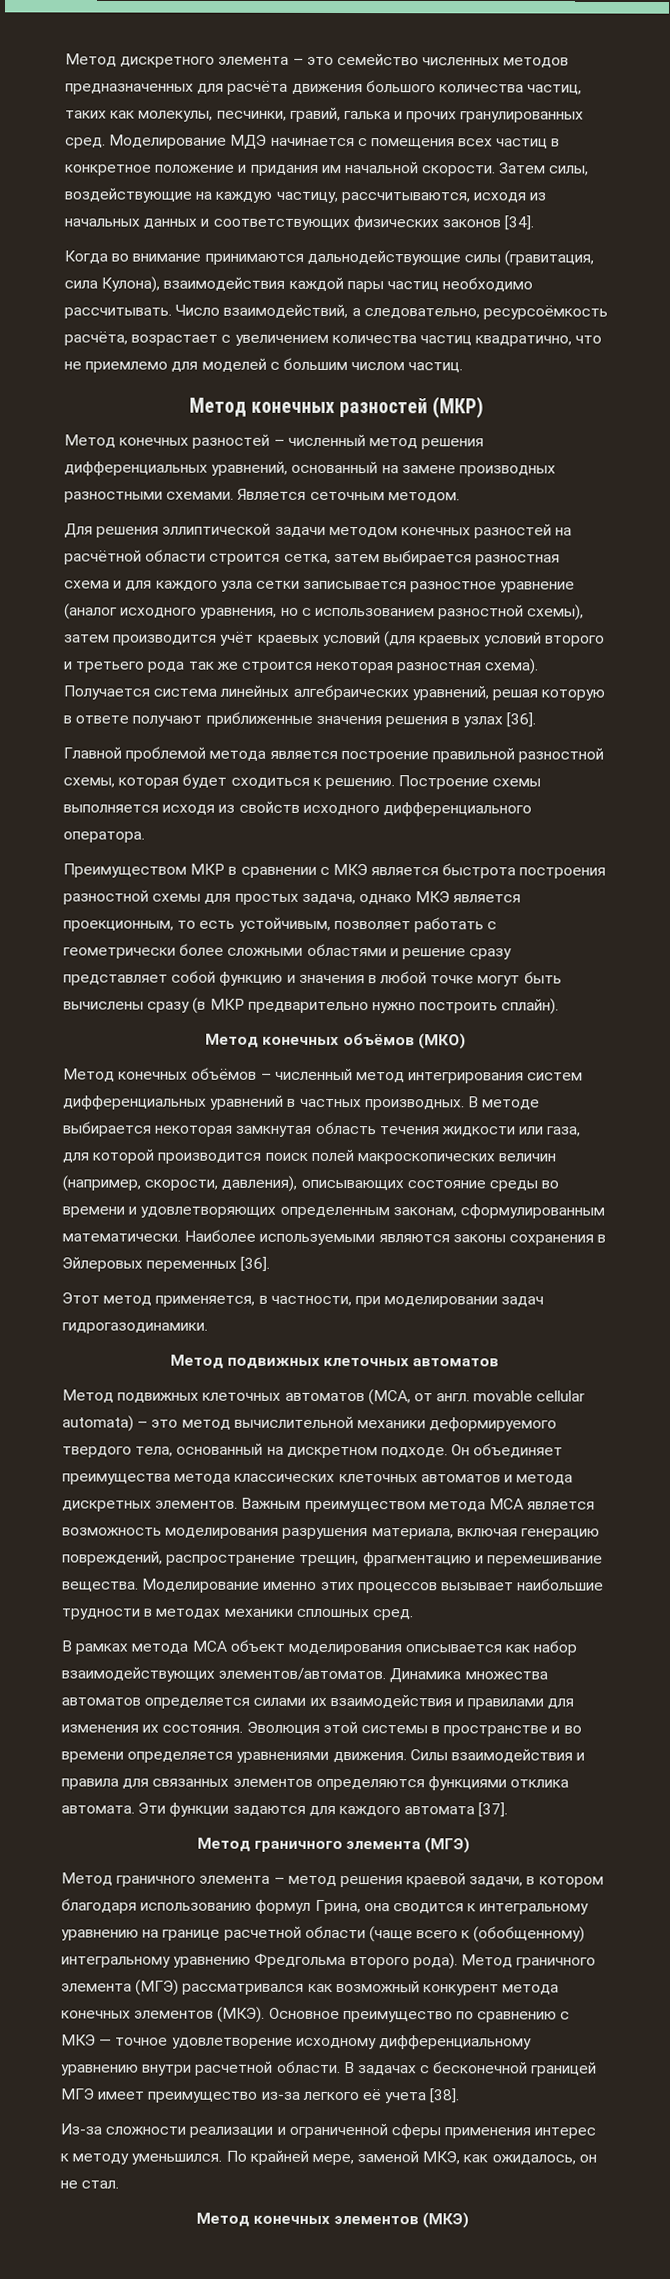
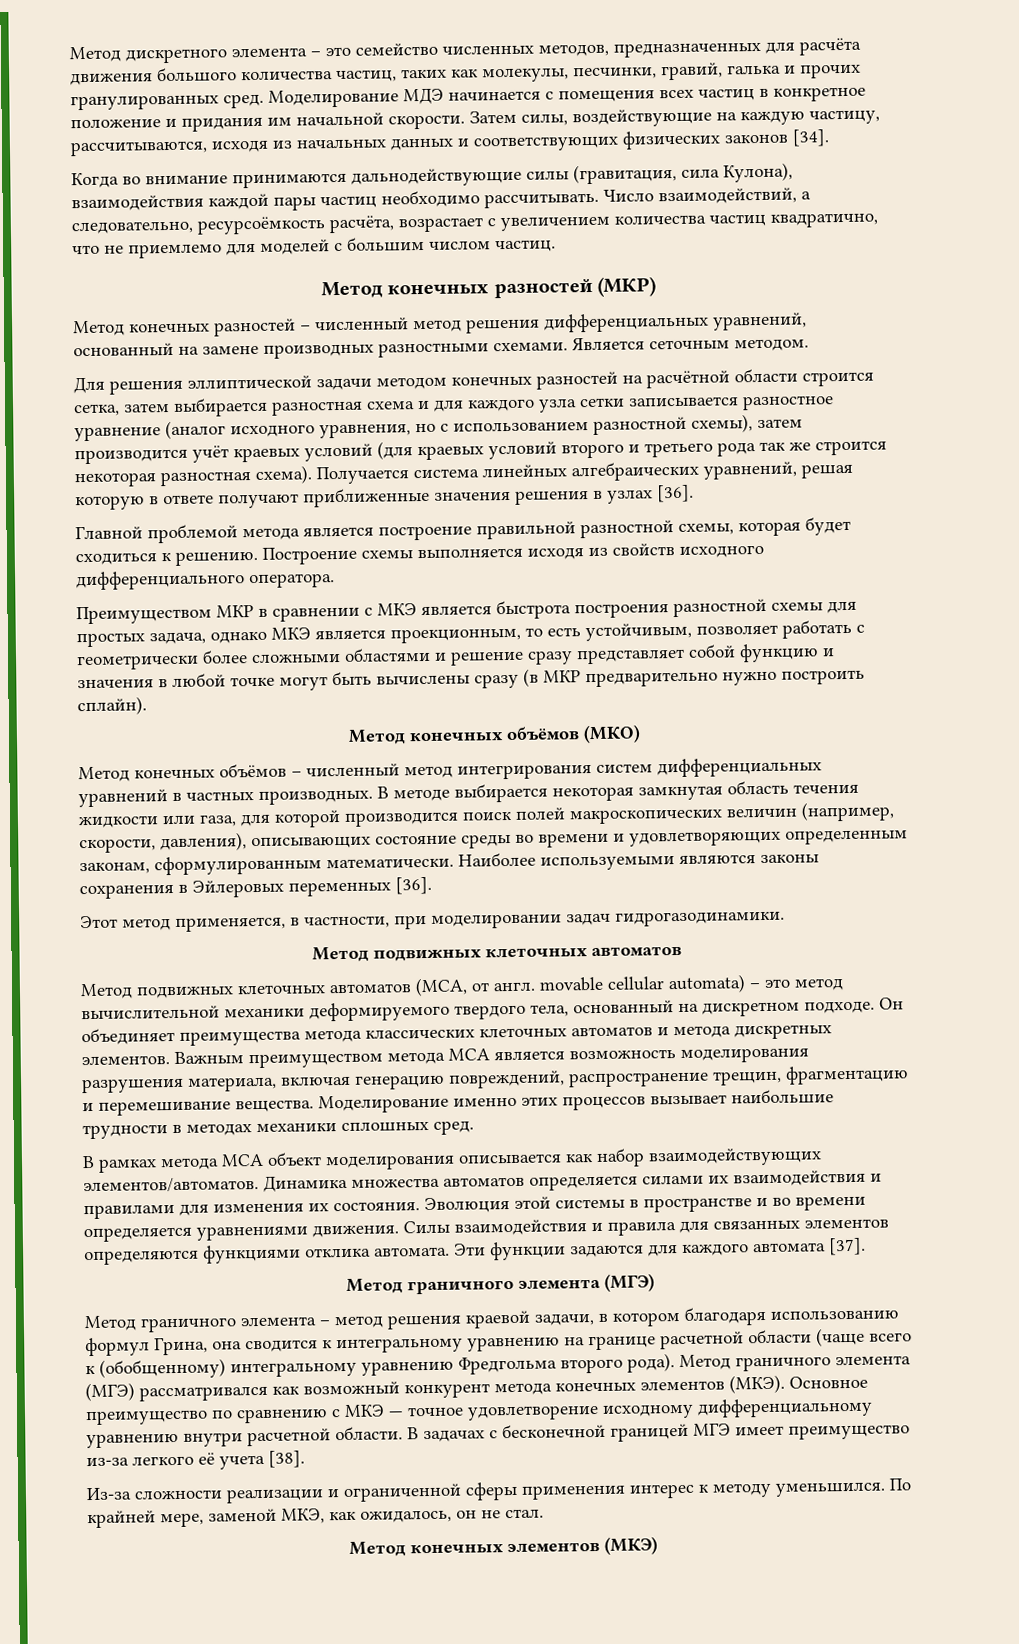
- Метод дискретного элемента – это семейство численных методов предназначенных для расчёта движения большого количества частиц, таких как молекулы, песчинки, гравий, галька и прочих гранулированных сред.
+ Метод дискретного элемента – это семейство численных методов, предназначенных для расчёта движения большого количества частиц, таких как молекулы, песчинки, гравий, галька и прочих гранулированных сред.

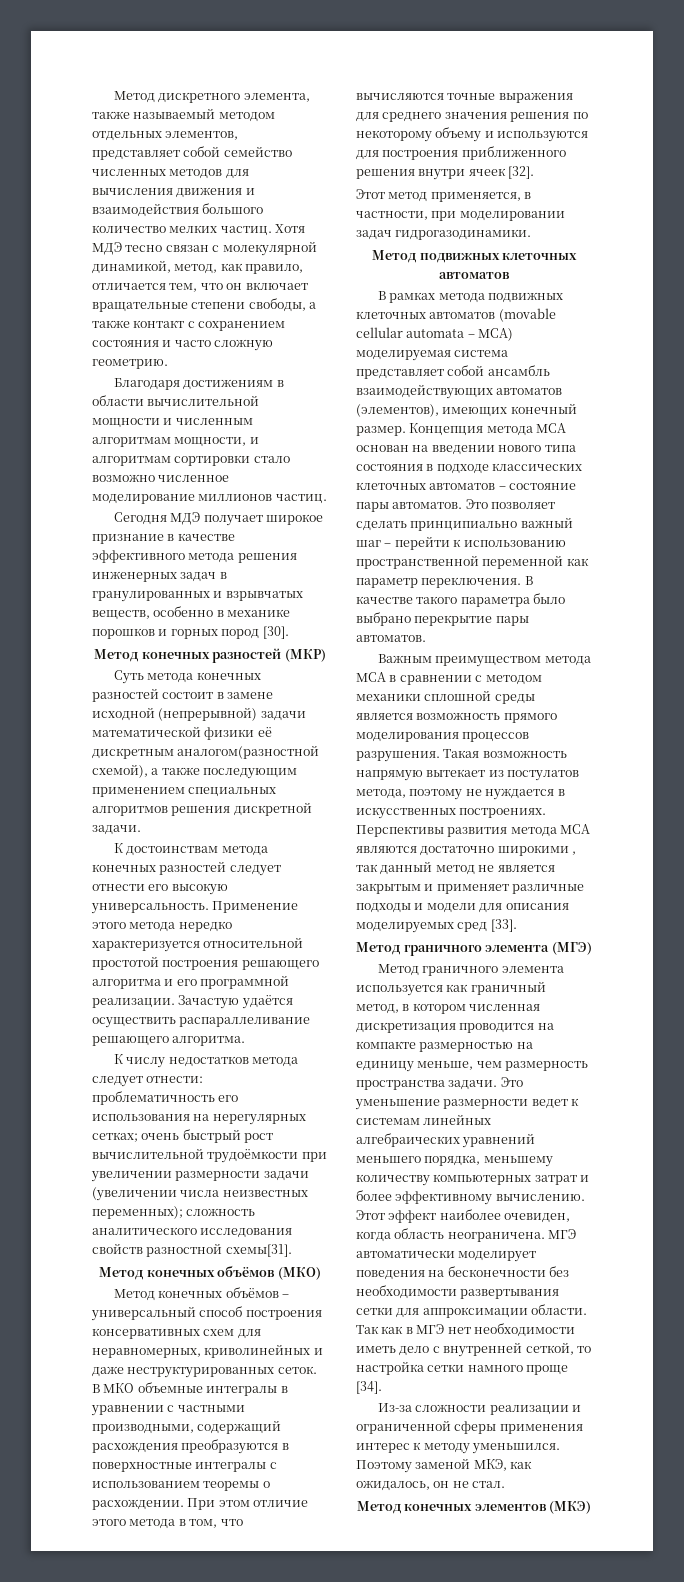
- Метод дискретного элемента – это семейство численных методов, предназначенных для расчёта движения большого количества частиц, таких как молекулы, песчинки, гравий, галька и прочих гранулированных сред. Моделирование МДЭ начинается c помещения всех частиц в конкретное положение и придания им начальной скорости. Затем силы, воздействующие на каждую частицу, рассчитываются, исходя из начальных данных и соответствующих физических законов [34].
- Когда во внимание принимаются дальнодействующие силы (гравитация, сила Кулона), взаимодействия каждой пары частиц необходимо рассчитывать. Число взаимодействий, а следовательно, ресурсоёмкость расчёта, возрастает с увеличением количества частиц квадратично, что не приемлемо для моделей с большим числом частиц.
+ Метод дискретного элемента, также называемый методом отдельных элементов, представляет собой семейство численных методов для вычисления движения и взаимодействия большого количество мелких частиц. Хотя МДЭ тесно связан с молекулярной динамикой, метод, как правило, отличается тем, что он включает вращательные степени свободы, а также контакт с сохранением состояния и часто сложную геометрию.
+ Благодаря достижениям в области вычислительной мощности и численным алгоритмам мощности, и алгоритмам сортировки стало возможно численное моделирование миллионов частиц.
+ Сегодня МДЭ получает широкое признание в качестве эффективного метода решения инженерных задач в гранулированных и взрывчатых веществ, особенно в механике порошков и горных пород [30].
  Метод конечных разностей (МКР)
- Метод конечных разностей – численный метод решения дифференциальных уравнений, основанный на замене производных разностными схемами. Является сеточным методом.
- Для решения эллиптической задачи методом конечных разностей на расчётной области строится сетка, затем выбирается разностная схема и для каждого узла сетки записывается разностное уравнение (аналог исходного уравнения, но с использованием разностной схемы), затем производится учёт краевых условий (для краевых условий второго и третьего рода так же строится некоторая разностная схема). Получается система линейных алгебраических уравнений, решая которую в ответе получают приближенные значения решения в узлах [36].
- Главной проблемой метода является построение правильной разностной схемы, которая будет сходиться к решению. Построение схемы выполняется исходя из свойств исходного дифференциального оператора.
- Преимуществом МКР в сравнении с МКЭ является быстрота построения разностной схемы для простых задача, однако МКЭ является проекционным, то есть устойчивым, позволяет работать с геометрически более сложными областями и решение сразу представляет собой функцию и значения в любой точке могут быть вычислены сразу (в МКР предварительно нужно построить сплайн).
+ Суть метода конечных разностей состоит в замене исходной (непрерывной) задачи математической физики её дискретным аналогом(разностной схемой), а также последующим применением специальных алгоритмов решения дискретной задачи.
+ К достоинствам метода конечных разностей следует отнести его высокую универсальность. Применение этого метода нередко характеризуется относительной простотой построения решающего алгоритма и его программной реализации. Зачастую удаётся осуществить распараллеливание решающего алгоритма.
+ К числу недостатков метода следует отнести: проблематичность его использования на нерегулярных сетках; очень быстрый рост вычислительной трудоёмкости при увеличении размерности задачи (увеличении числа неизвестных переменных); сложность аналитического исследования свойств разностной схемы[31].
- Метод конечных объёмов – численный метод интегрирования систем дифференциальных уравнений в частных производных. В методе выбирается некоторая замкнутая область течения жидкости или газа, для которой производится поиск полей макроскопических величин (например, скорости, давления), описывающих состояние среды во времени и удовлетворяющих определенным законам, сформулированным математически. Наиболее используемыми являются законы сохранения в Эйлеровых переменных [36].
+ Метод конечных объёмов – универсальный способ построения консервативных схем для неравномерных, криволинейных и даже неструктурированных сеток. В МКО объемные интегралы в уравнении с частными производными, содержащий расхождения преобразуются в поверхностные интегралы с использованием теоремы о расхождении. При этом отличие этого метода в том, что вычисляются точные выражения для среднего значения решения по некоторому объему и используются для построения приближенного решения внутри ячеек [32].
- Метод подвижных клеточных автоматов (MCA, от англ. movable cellular automata) – это метод вычислительной механики деформируемого твердого тела, основанный на дискретном подходе. Он объединяет преимущества метода классических клеточных автоматов и метода дискретных элементов. Важным преимуществом метода МСА является возможность моделирования разрушения материала, включая генерацию повреждений, распространение трещин, фрагментацию и перемешивание вещества. Моделирование именно этих процессов вызывает наибольшие трудности в методах механики сплошных сред.
- В рамках метода MCA объект моделирования описывается как набор взаимодействующих элементов/автоматов. Динамика множества автоматов определяется силами их взаимодействия и правилами для изменения их состояния. Эволюция этой системы в пространстве и во времени определяется уравнениями движения. Силы взаимодействия и правила для связанных элементов определяются функциями отклика автомата. Эти функции задаются для каждого автомата [37].
+ В рамках метода подвижных клеточных автоматов (movable cellular automata – MCA) моделируемая система представляет собой ансамбль взаимодействующих автоматов (элементов), имеющих конечный размер. Концепция метода MCA основан на введении нового типа состояния в подходе классических клеточных автоматов – состояние пары автоматов. Это позволяет сделать принципиально важный шаг – перейти к использованию пространственной переменной как параметр переключения. В качестве такого параметра было выбрано перекрытие пары автоматов.
+ Важным преимуществом метода MCA в сравнении с методом механики сплошной среды является возможность прямого моделирования процессов разрушения. Такая возможность напрямую вытекает из постулатов метода, поэтому не нуждается в искусственных построениях. Перспективы развития метода MCA являются достаточно широкими , так данный метод не является закрытым и применяет различные подходы и модели для описания моделируемых сред [33].
- Метод граничного элемента – метод решения краевой задачи, в котором благодаря использованию формул Грина, она сводится к интегральному уравнению на границе расчетной области (чаще всего к (обобщенному) интегральному уравнению Фредгольма второго рода). Метод граничного элемента (МГЭ) рассматривался как возможный конкурент метода конечных элементов (МКЭ). Основное преимущество по сравнению с МКЭ — точное удовлетворение исходному дифференциальному уравнению внутри расчетной области. В задачах с бесконечной границей МГЭ имеет преимущество из-за легкого её учета [38].
+ Метод граничного элемента используется как граничный метод, в котором численная дискретизация проводится на компакте размерностью на единицу меньше, чем размерность пространства задачи. Это уменьшение размерности ведет к системам линейных алгебраических уравнений меньшего порядка, меньшему количеству компьютерных затрат и более эффективному вычислению. Этот эффект наиболее очевиден, когда область неограничена. МГЭ автоматически моделирует поведения на бесконечности без необходимости развертывания сетки для аппроксимации области. Так как в МГЭ нет необходимости иметь дело с внутренней сеткой, то настройка сетки намного проще [34].
- По крайней мере, заменой МКЭ, как ожидалось, он не стал.
+ Поэтому заменой МКЭ, как ожидалось, он не стал.

